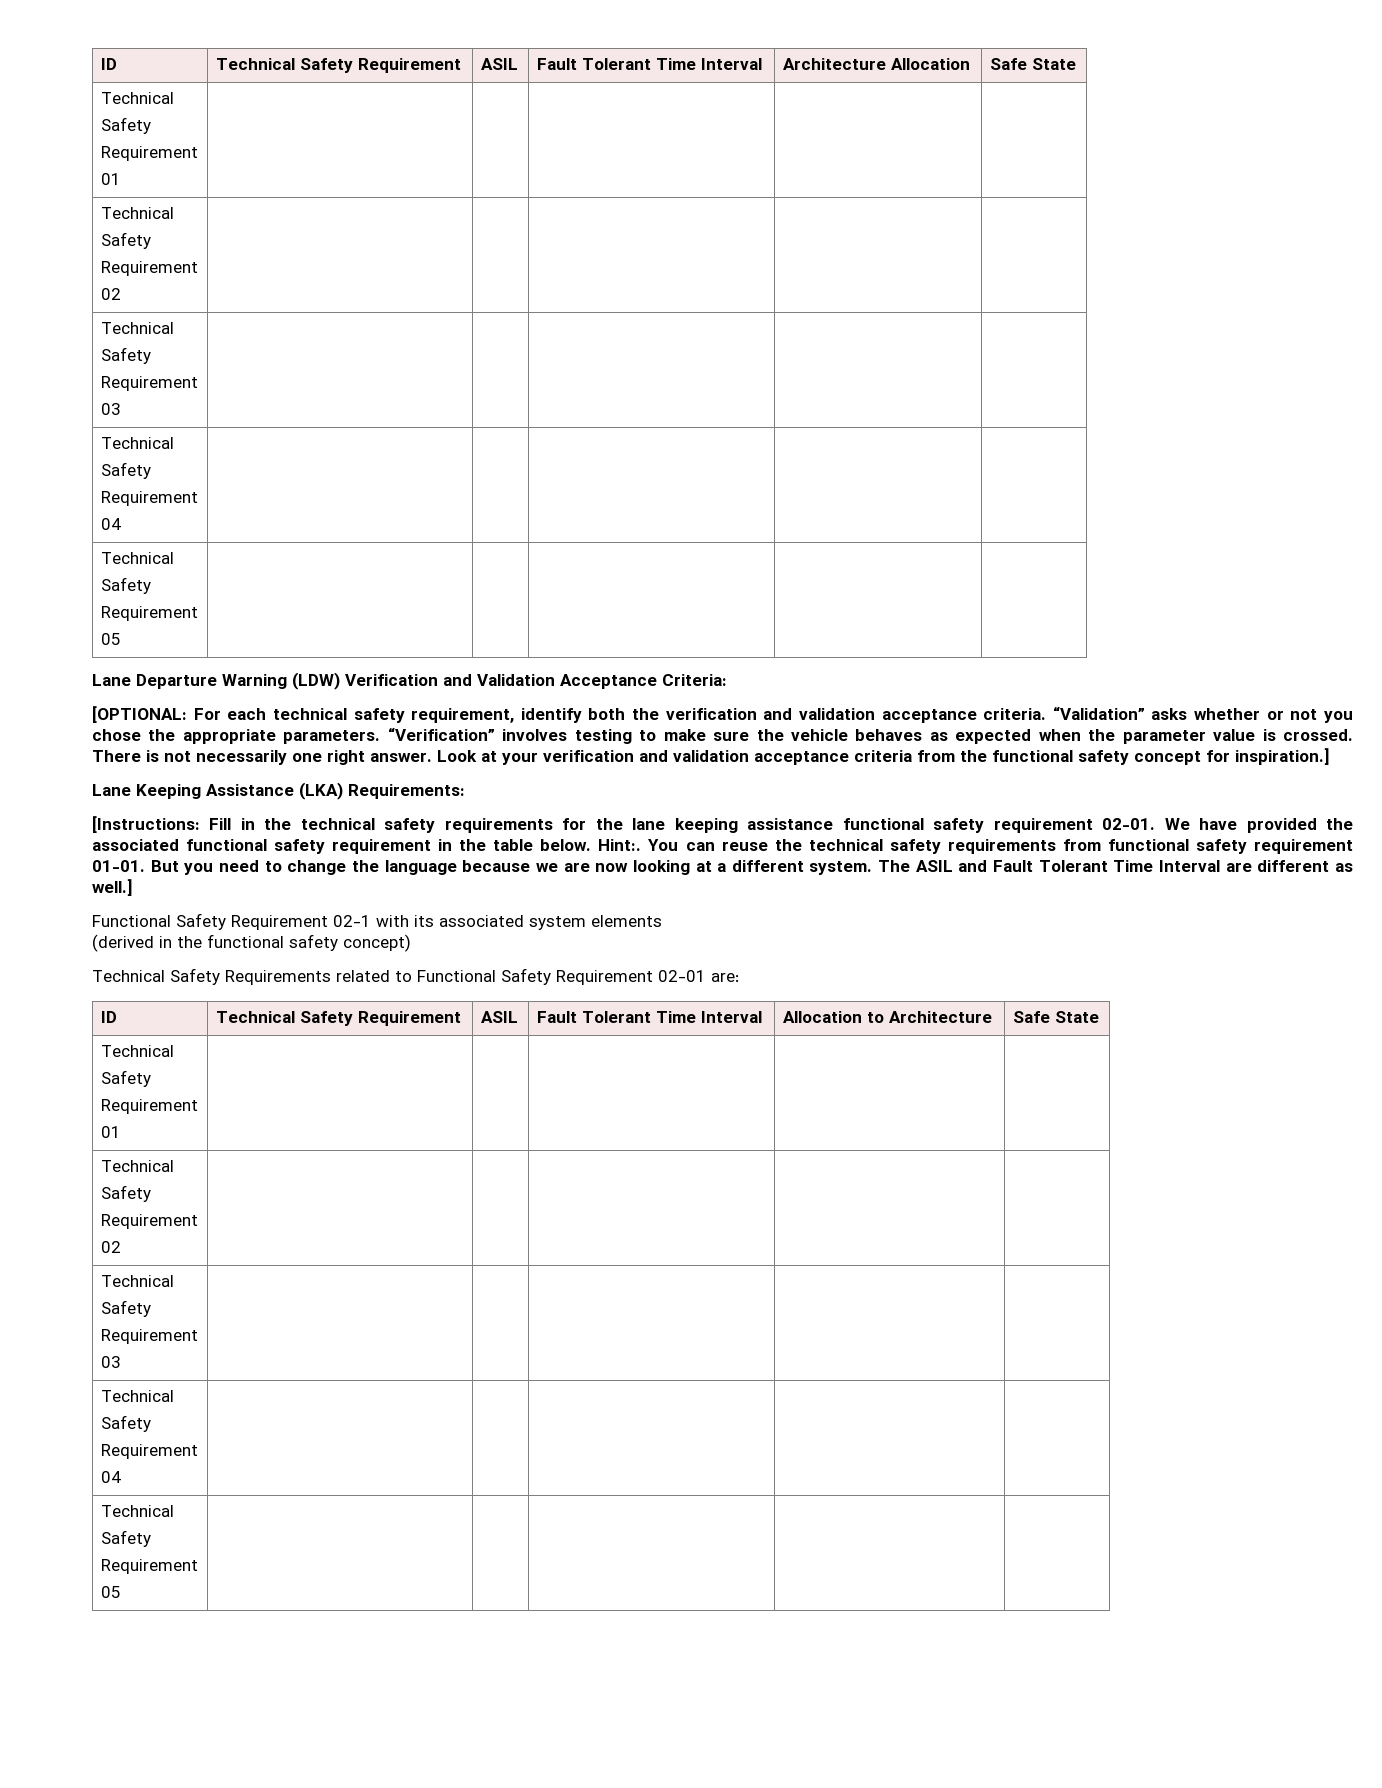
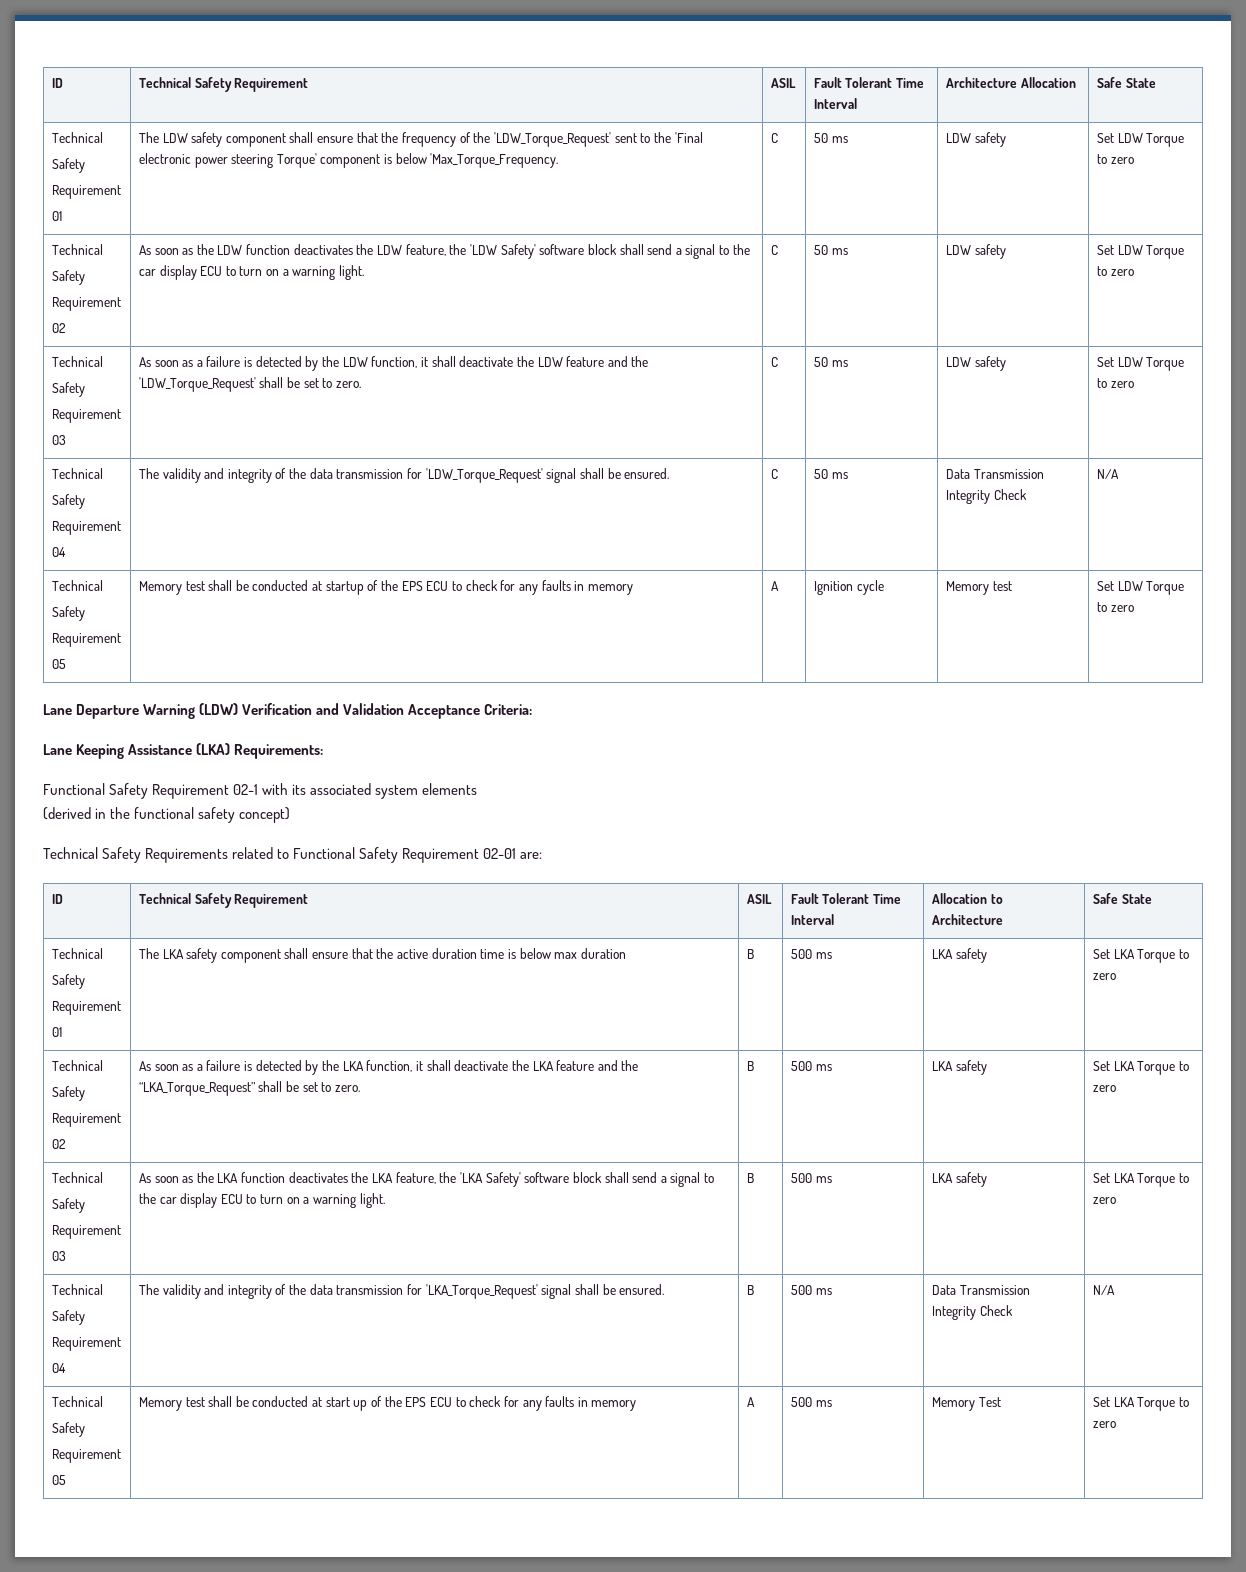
  ID | Technical Safety Requirement | ASIL | Fault Tolerant Time Interval | Architecture Allocation | Safe State
  Technical
  Safety
  Requirement
- 01 | | | | |
+ 01 | The LDW safety component shall ensure that the frequency of the 'LDW_Torque_Request' sent to the 'Final electronic power steering Torque' component is below 'Max_Torque_Frequency. | C | 50 ms | LDW safety | Set LDW Torque to zero
  Technical
  Safety
  Requirement
- 02 | | | | |
+ 02 | As soon as the LDW function deactivates the LDW feature, the 'LDW Safety' software block shall send a signal to the car display ECU to turn on a warning light. | C | 50 ms | LDW safety | Set LDW Torque to zero
  Technical
  Safety
  Requirement
- 03 | | | | |
+ 03 | As soon as a failure is detected by the LDW function, it shall deactivate the LDW feature and the 'LDW_Torque_Request' shall be set to zero. | C | 50 ms | LDW safety | Set LDW Torque to zero
  Technical
  Safety
  Requirement
- 04 | | | | |
+ 04 | The validity and integrity of the data transmission for 'LDW_Torque_Request' signal shall be ensured. | C | 50 ms | Data Transmission Integrity Check | N/A
  Technical
  Safety
  Requirement
- 05 | | | | |
+ 05 | Memory test shall be conducted at startup of the EPS ECU to check for any faults in memory | A | Ignition cycle | Memory test | Set LDW Torque to zero
- [OPTIONAL: For each technical safety requirement, identify both the verification and validation acceptance criteria. “Validation” asks whether or not you chose the appropriate parameters. “Verification” involves testing to make sure the vehicle behaves as expected when the parameter value is crossed. There is not necessarily one right answer. Look at your verification and validation acceptance criteria from the functional safety concept for inspiration.]
- [Instructions: Fill in the technical safety requirements for the lane keeping assistance functional safety requirement 02-01. We have provided the associated functional safety requirement in the table below. Hint:. You can reuse the technical safety requirements from functional safety requirement 01-01. But you need to change the language because we are now looking at a different system. The ASIL and Fault Tolerant Time Interval are different as well.]
  ID | Technical Safety Requirement | ASIL | Fault Tolerant Time Interval | Allocation to Architecture | Safe State
  Technical
  Safety
  Requirement
- 01 | | | | |
+ 01 | The LKA safety component shall ensure that the active duration time is below max duration | B | 500 ms | LKA safety | Set LKA Torque to zero
  Technical
  Safety
  Requirement
- 02 | | | | |
+ 02 | As soon as a failure is detected by the LKA function, it shall deactivate the LKA feature and the “LKA_Torque_Request” shall be set to zero. | B | 500 ms | LKA safety | Set LKA Torque to zero
  Technical
  Safety
  Requirement
- 03 | | | | |
+ 03 | As soon as the LKA function deactivates the LKA feature, the 'LKA Safety' software block shall send a signal to the car display ECU to turn on a warning light. | B | 500 ms | LKA safety | Set LKA Torque to zero
  Technical
  Safety
  Requirement
- 04 | | | | |
+ 04 | The validity and integrity of the data transmission for 'LKA_Torque_Request' signal shall be ensured. | B | 500 ms | Data Transmission Integrity Check | N/A
  Technical
  Safety
  Requirement
- 05 | | | | |
+ 05 | Memory test shall be conducted at start up of the EPS ECU to check for any faults in memory | A | 500 ms | Memory Test | Set LKA Torque to zero

